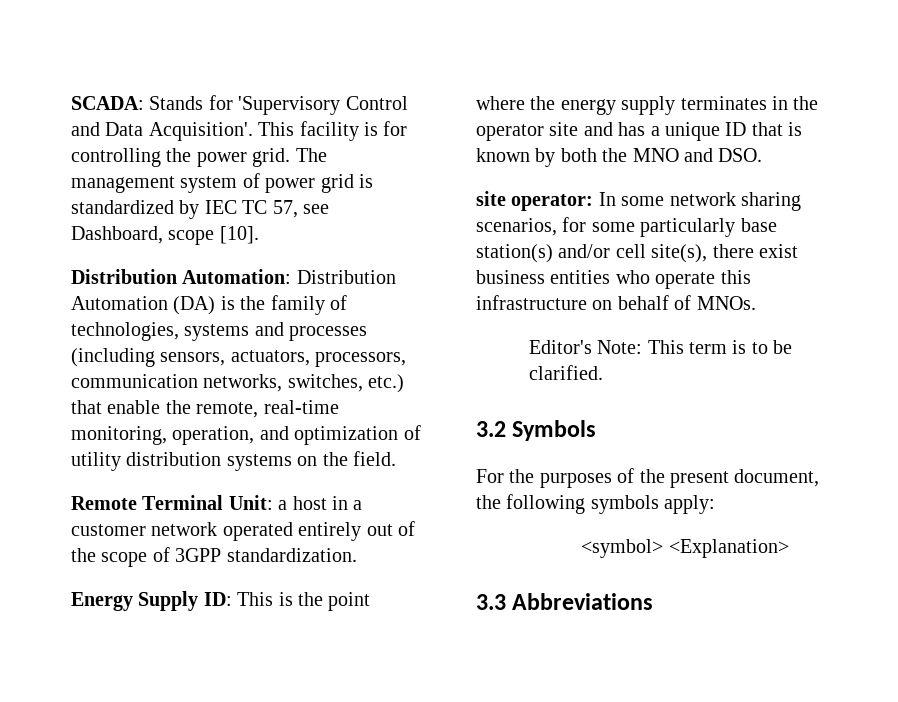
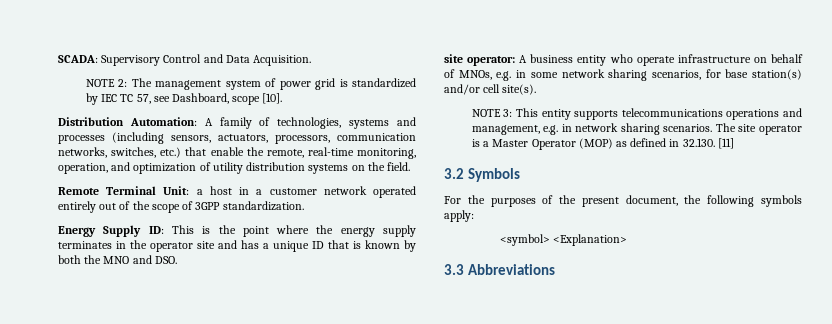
- SCADA: Stands for 'Supervisory Control and Data Acquisition'. This facility is for controlling the power grid. The management system of power grid is standardized by IEC TC 57, see Dashboard, scope [10].
+ SCADA: Supervisory Control and Data Acquisition.
+ NOTE 2: The management system of power grid is standardized by IEC TC 57, see Dashboard, scope [10].
- Distribution Automation: Distribution Automation (DA) is the family of technologies, systems and processes (including sensors, actuators, processors, communication networks, switches, etc.) that enable the remote, real-time monitoring, operation, and optimization of utility distribution systems on the field.
+ Distribution Automation: A family of technologies, systems and processes (including sensors, actuators, processors, communication networks, switches, etc.) that enable the remote, real-time monitoring, operation, and optimization of utility distribution systems on the field.
- site operator: In some network sharing scenarios, for some particularly base station(s) and/or cell site(s), there exist business entities who operate this infrastructure on behalf of MNOs.
- Editor's Note: This term is to be clarified.
+ site operator: A business entity who operate infrastructure on behalf of MNOs, e.g. in some network sharing scenarios, for base station(s) and/or cell site(s).
+ NOTE 3: This entity supports telecommunications operations and management, e.g. in network sharing scenarios. The site operator is a Master Operator (MOP) as defined in 32.130. [11]

